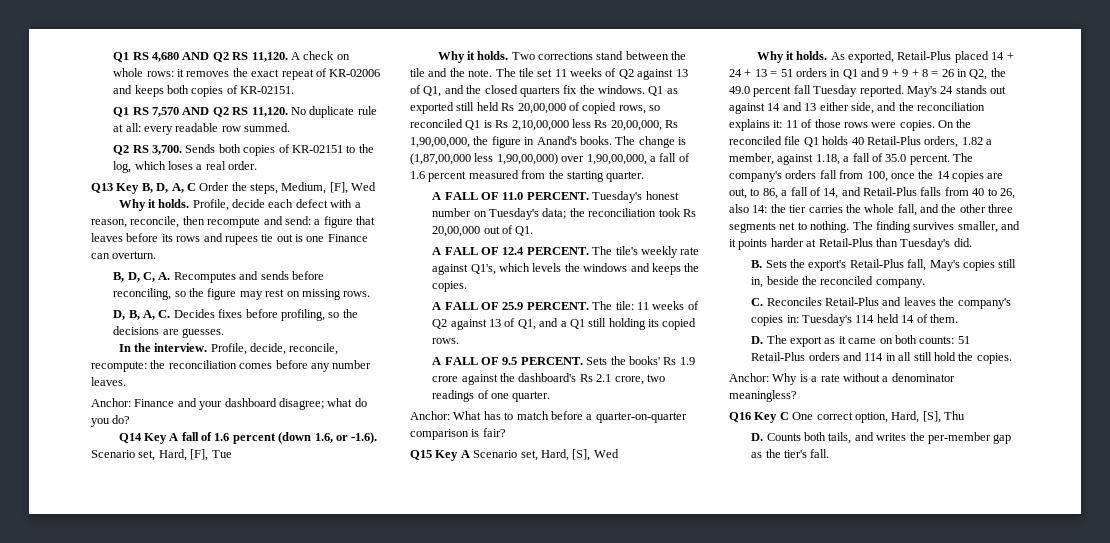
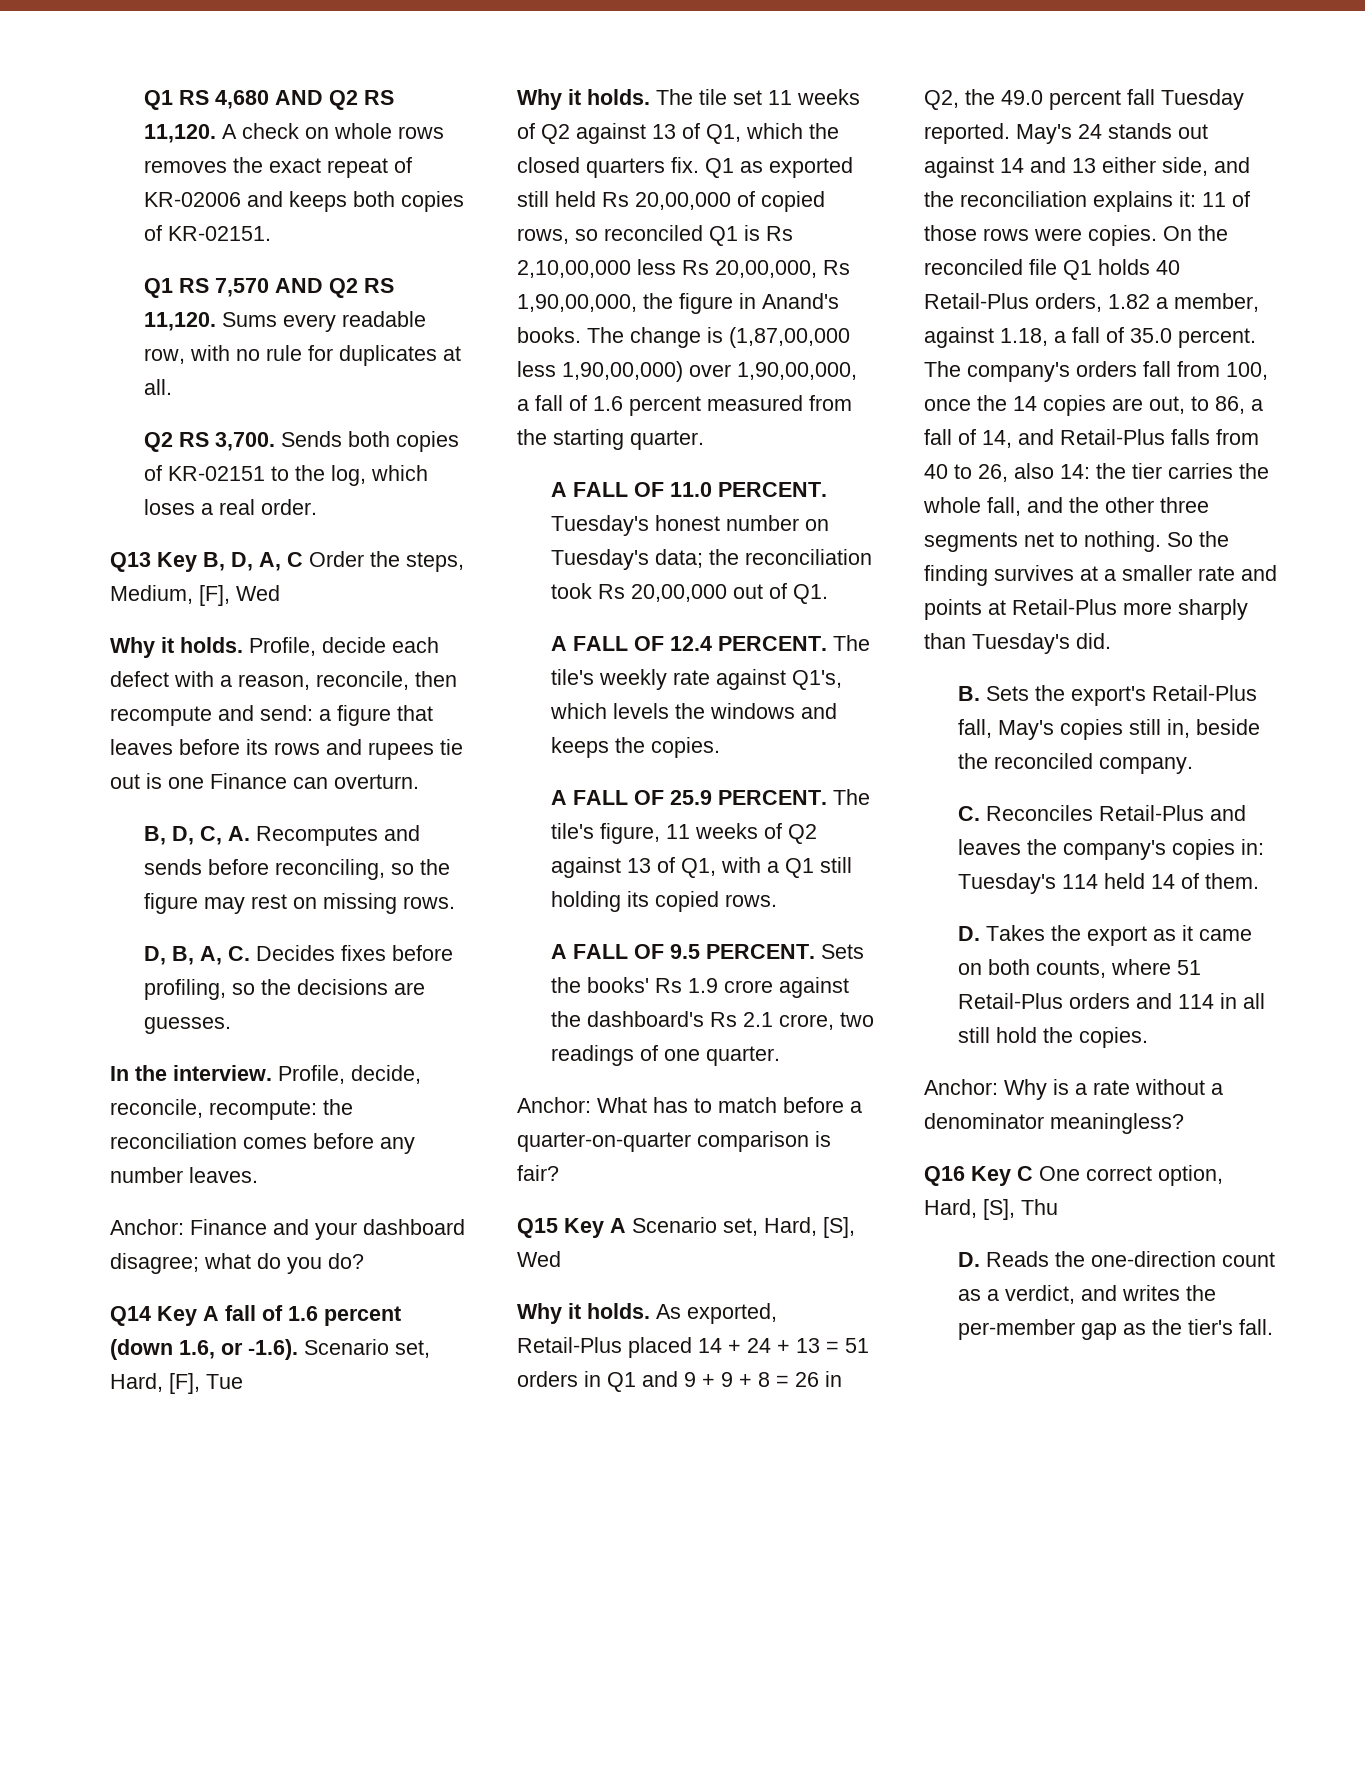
- A check on whole rows: it removes the exact repeat of KR-02006 and keeps both copies of KR-02151.
+ A check on whole rows removes the exact repeat of KR-02006 and keeps both copies of KR-02151.
- No duplicate rule at all: every readable row summed.
+ Sums every readable row, with no rule for duplicates at all.
- Two corrections stand between the tile and the note.
- The tile set 11 weeks of Q2 against 13 of Q1, and the closed quarters fix the windows.
+ The tile set 11 weeks of Q2 against 13 of Q1, which the closed quarters fix.
- The tile: 11 weeks of Q2 against 13 of Q1, and a Q1 still holding its copied rows.
+ The tile's figure, 11 weeks of Q2 against 13 of Q1, with a Q1 still holding its copied rows.
- The finding survives smaller, and it points harder at Retail-Plus than Tuesday's did.
+ So the finding survives at a smaller rate and points at Retail-Plus more sharply than Tuesday's did.
- D. The export as it came on both counts: 51 Retail-Plus orders and 114 in all still hold the copies.
+ D. Takes the export as it came on both counts, where 51 Retail-Plus orders and 114 in all still hold the copies.
- D. Counts both tails, and writes the per-member gap as the tier's fall.
+ D. Reads the one-direction count as a verdict, and writes the per-member gap as the tier's fall.

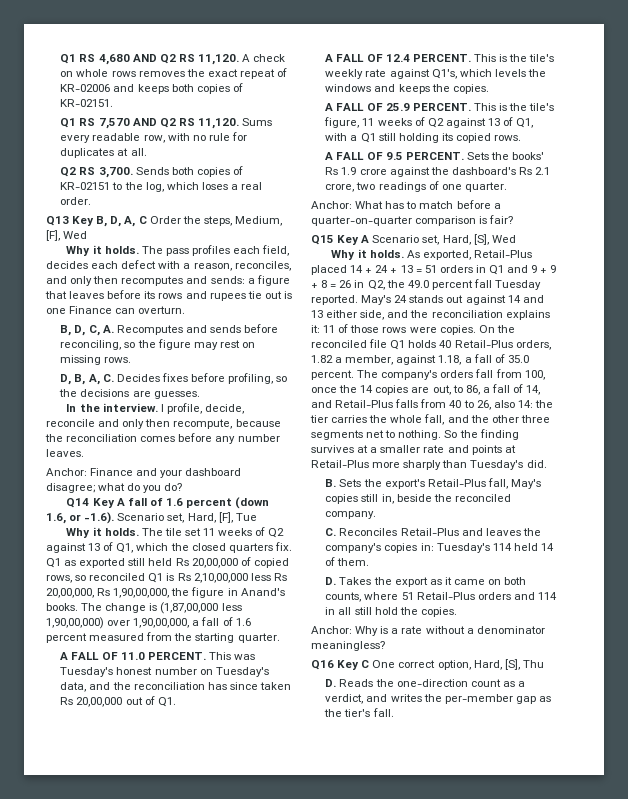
- Profile, decide each defect with a reason, reconcile, then recompute and send: a figure that leaves before its rows and rupees tie out is one Finance can overturn.
+ The pass profiles each field, decides each defect with a reason, reconciles, and only then recomputes and sends: a figure that leaves before its rows and rupees tie out is one Finance can overturn.
- Profile, decide, reconcile, recompute: the reconciliation comes before any number leaves.
+ I profile, decide, reconcile and only then recompute, because the reconciliation comes before any number leaves.
- Tuesday's honest number on Tuesday's data; the reconciliation took Rs 20,00,000 out of Q1.
+ This was Tuesday's honest number on Tuesday's data, and the reconciliation has since taken Rs 20,00,000 out of Q1.
- The tile's weekly rate against Q1's, which levels the windows and keeps the copies.
+ This is the tile's weekly rate against Q1's, which levels the windows and keeps the copies.
- The tile's figure, 11 weeks of Q2 against 13 of Q1, with a Q1 still holding its copied rows.
+ This is the tile's figure, 11 weeks of Q2 against 13 of Q1, with a Q1 still holding its copied rows.

